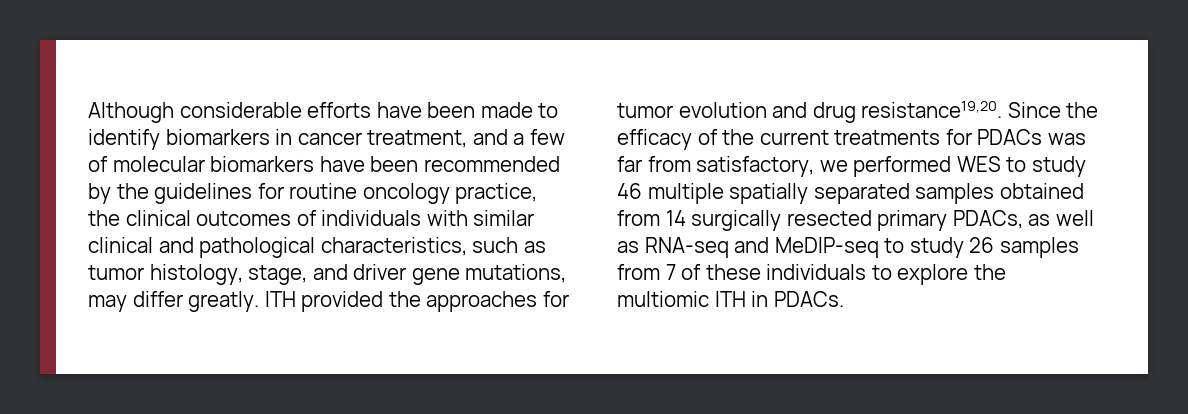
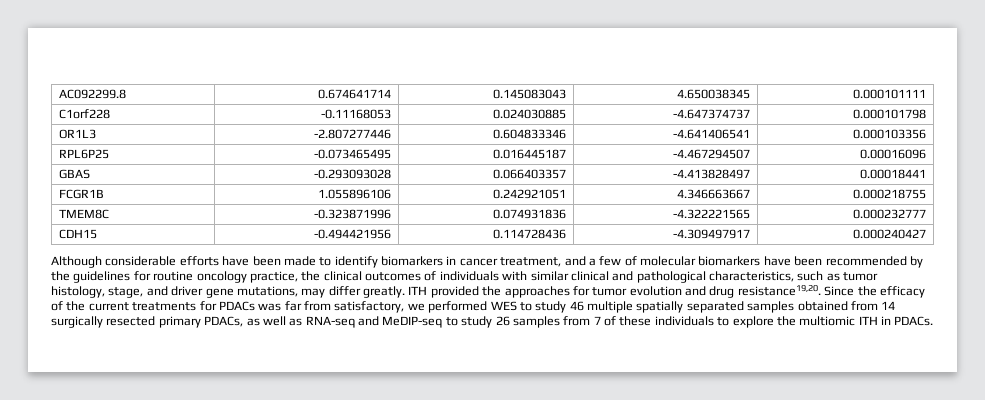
+ AC092299.8 | 0.674641714 | 0.145083043 | 4.650038345 | 0.000101111
+ C1orf228 | -0.11168053 | 0.024030885 | -4.647374737 | 0.000101798
+ OR1L3 | -2.807277446 | 0.604833346 | -4.641406541 | 0.000103356
+ RPL6P25 | -0.073465495 | 0.016445187 | -4.467294507 | 0.00016096
+ GBAS | -0.293093028 | 0.066403357 | -4.413828497 | 0.00018441
+ FCGR1B | 1.055896106 | 0.242921051 | 4.346663667 | 0.000218755
+ TMEM8C | -0.323871996 | 0.074931836 | -4.322221565 | 0.000232777
+ CDH15 | -0.494421956 | 0.114728436 | -4.309497917 | 0.000240427

